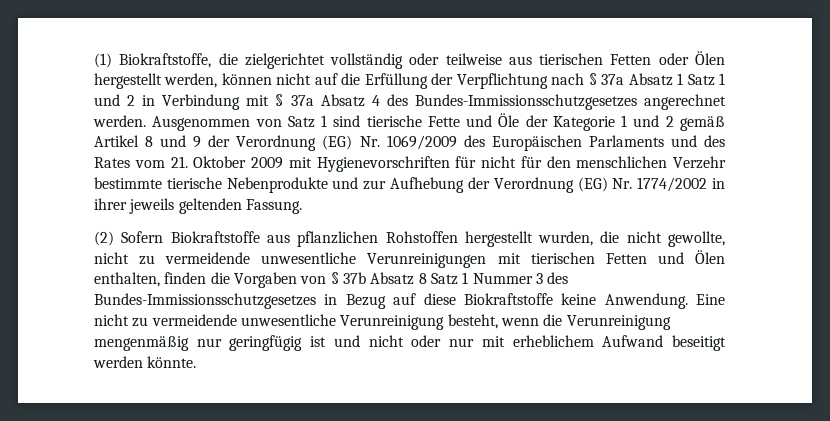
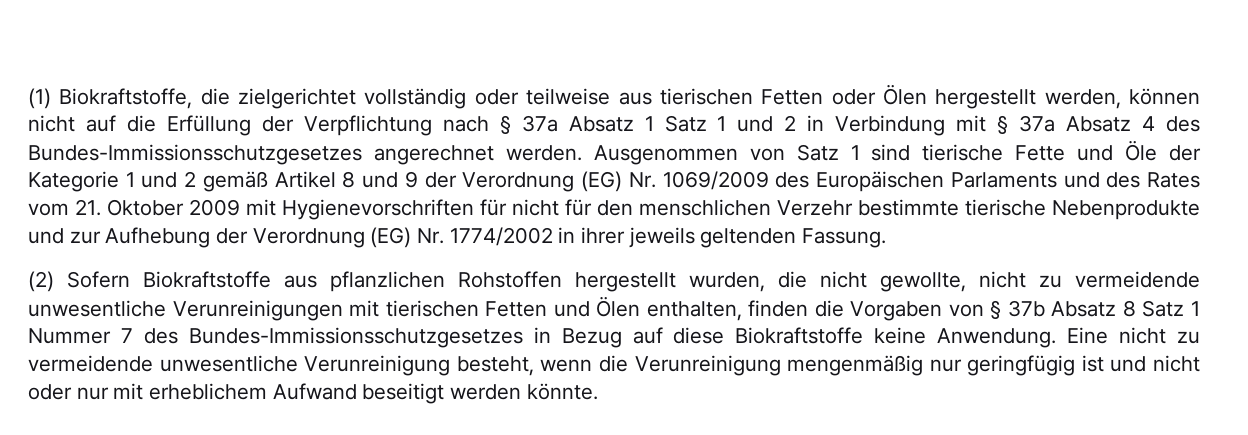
- (2) Sofern Biokraftstoffe aus pflanzlichen Rohstoffen hergestellt wurden, die nicht gewollte, nicht zu vermeidende unwesentliche Verunreinigungen mit tierischen Fetten und Ölen enthalten, finden die Vorgaben von § 37b Absatz 8 Satz 1 Nummer 3 des Bundes-Immissionsschutzgesetzes in Bezug auf diese Biokraftstoffe keine Anwendung.
+ (2) Sofern Biokraftstoffe aus pflanzlichen Rohstoffen hergestellt wurden, die nicht gewollte, nicht zu vermeidende unwesentliche Verunreinigungen mit tierischen Fetten und Ölen enthalten, finden die Vorgaben von § 37b Absatz 8 Satz 1 Nummer 7 des Bundes-Immissionsschutzgesetzes in Bezug auf diese Biokraftstoffe keine Anwendung.

